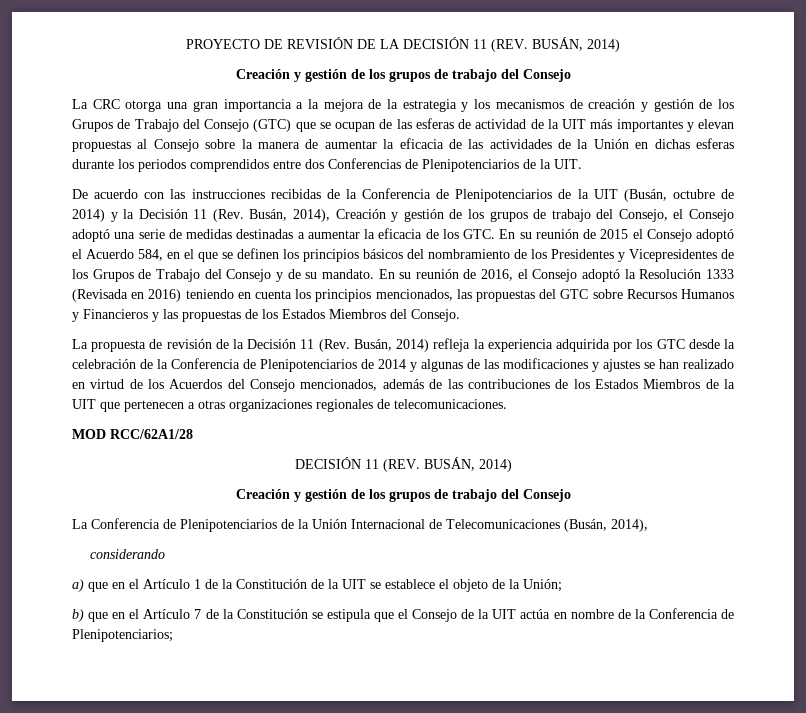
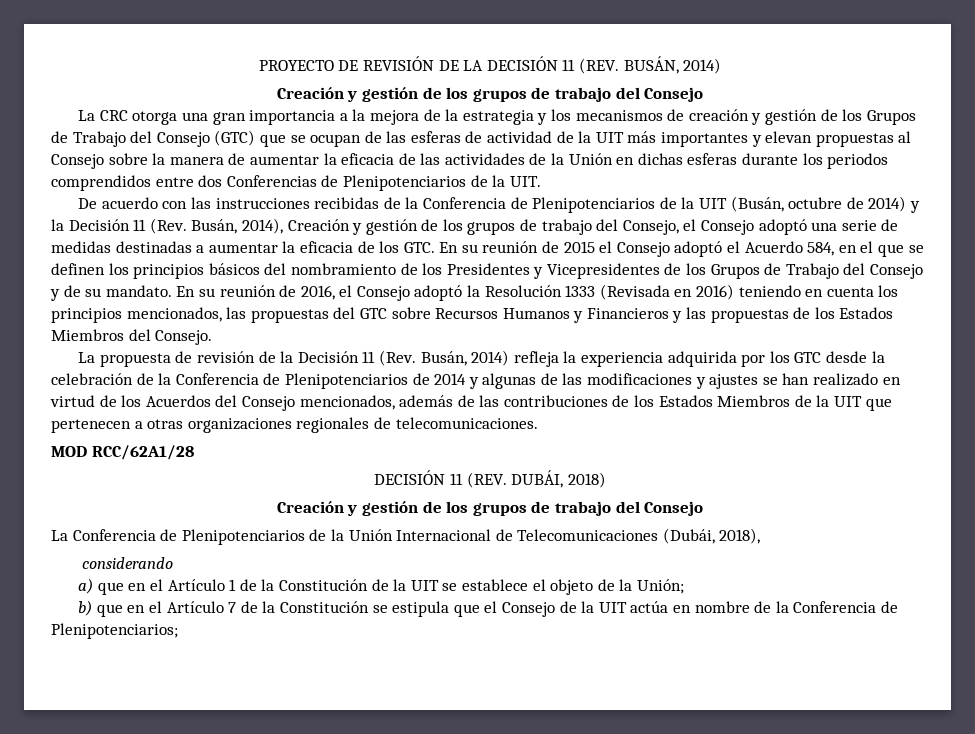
  MOD RCC/62A1/28
- DECISIÓN 11 (REV. BUSÁN, 2014)
+ DECISIÓN 11 (REV. DUBÁI, 2018)
- La Conferencia de Plenipotenciarios de la Unión Internacional de Telecomunicaciones (Busán, 2014),
+ La Conferencia de Plenipotenciarios de la Unión Internacional de Telecomunicaciones (Dubái, 2018),

